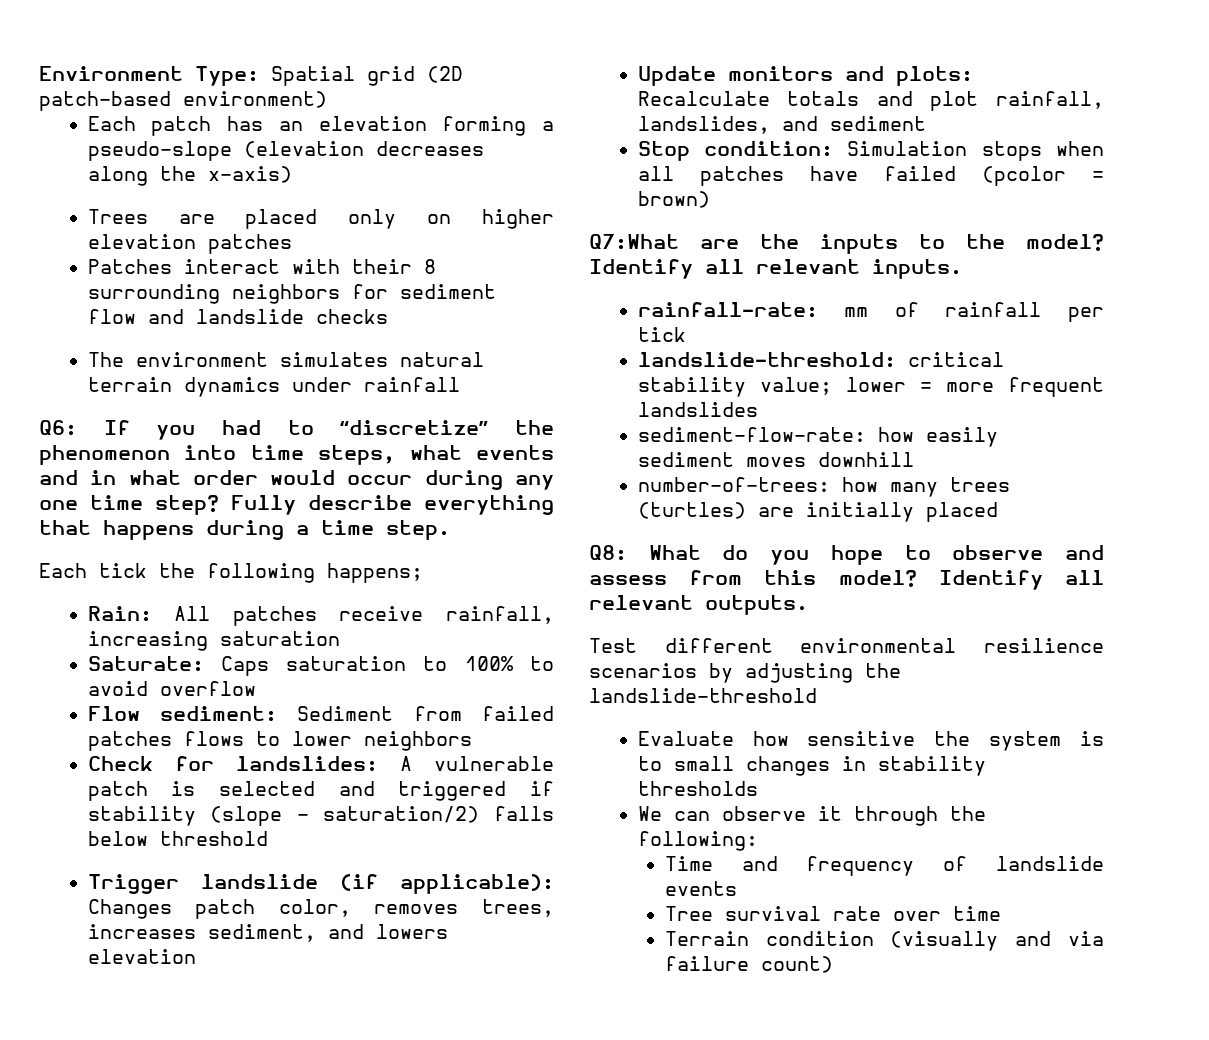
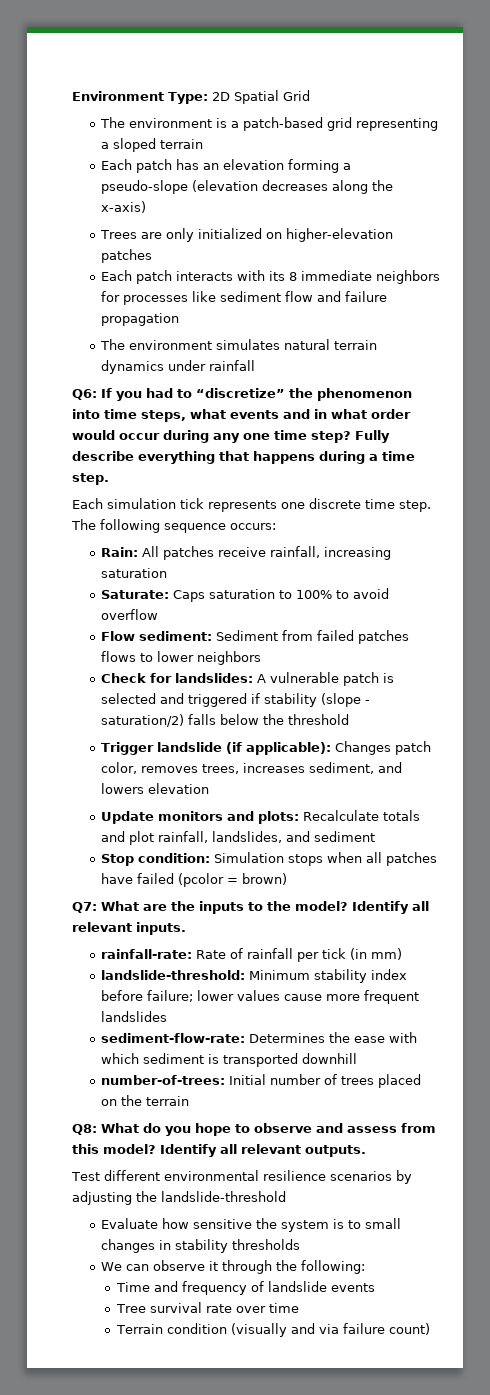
- Environment Type: Spatial grid (2D patch-based environment)
+ Environment Type: 2D Spatial Grid
+ The environment is a patch-based grid representing a sloped terrain
- Trees are placed only on higher elevation patches
- Patches interact with their 8 surrounding neighbors for sediment flow and landslide checks
+ Trees are only initialized on higher-elevation patches
+ Each patch interacts with its 8 immediate neighbors for processes like sediment flow and failure propagation
- Each tick the following happens;
+ Each simulation tick represents one discrete time step. The following sequence occurs:
- Check for landslides: A vulnerable patch is selected and triggered if stability (slope - saturation/2) falls below threshold
+ Check for landslides: A vulnerable patch is selected and triggered if stability (slope - saturation/2) falls below the threshold
- Q7:What are the inputs to the model?
+ Q7: What are the inputs to the model?
- rainfall-rate: mm of rainfall per tick
+ rainfall-rate: Rate of rainfall per tick (in mm)
- landslide-threshold: critical stability value; lower = more frequent landslides
- sediment-flow-rate: how easily sediment moves downhill
- number-of-trees: how many trees (turtles) are initially placed
+ landslide-threshold: Minimum stability index before failure; lower values cause more frequent landslides
+ sediment-flow-rate: Determines the ease with which sediment is transported downhill
+ number-of-trees: Initial number of trees placed on the terrain

